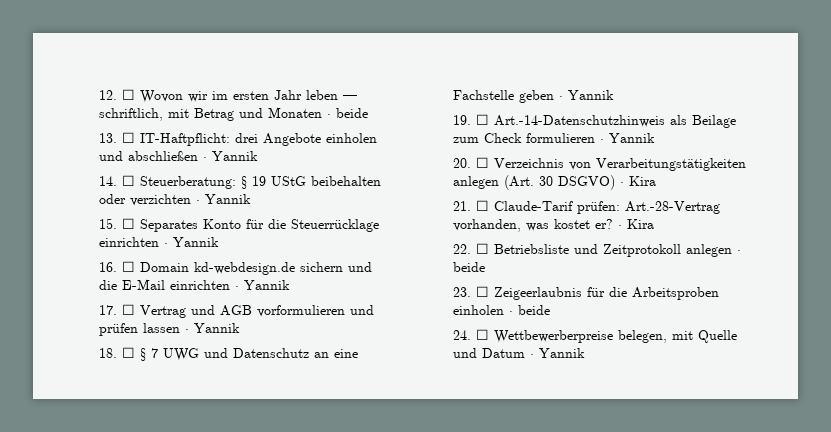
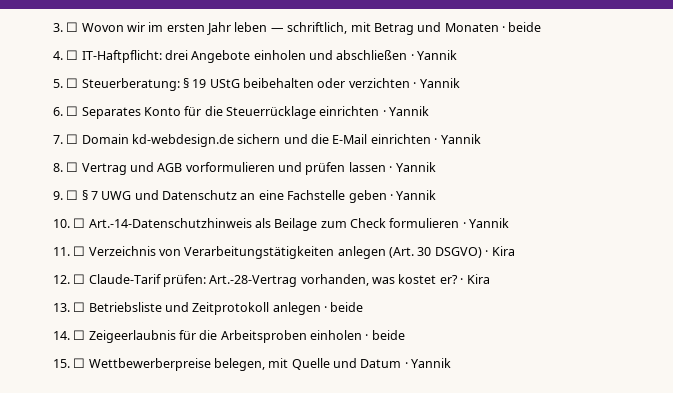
- 12. ☐ Wovon wir im ersten Jahr leben — schriftlich, mit Betrag und Monaten · beide
+ 3. ☐ Wovon wir im ersten Jahr leben — schriftlich, mit Betrag und Monaten · beide
- 13. ☐ IT-Haftpflicht: drei Angebote einholen und abschließen · Yannik
+ 4. ☐ IT-Haftpflicht: drei Angebote einholen und abschließen · Yannik
- 14. ☐ Steuerberatung: § 19 UStG beibehalten oder verzichten · Yannik
+ 5. ☐ Steuerberatung: § 19 UStG beibehalten oder verzichten · Yannik
- 15. ☐ Separates Konto für die Steuerrücklage einrichten · Yannik
+ 6. ☐ Separates Konto für die Steuerrücklage einrichten · Yannik
- 16. ☐ Domain kd-webdesign.de sichern und die E-Mail einrichten · Yannik
+ 7. ☐ Domain kd-webdesign.de sichern und die E-Mail einrichten · Yannik
- 17. ☐ Vertrag und AGB vorformulieren und prüfen lassen · Yannik
+ 8. ☐ Vertrag und AGB vorformulieren und prüfen lassen · Yannik
- 18. ☐ § 7 UWG und Datenschutz an eine Fachstelle geben · Yannik
+ 9. ☐ § 7 UWG und Datenschutz an eine Fachstelle geben · Yannik
- 19. ☐ Art.-14-Datenschutzhinweis als Beilage zum Check formulieren · Yannik
+ 10. ☐ Art.-14-Datenschutzhinweis als Beilage zum Check formulieren · Yannik
- 20. ☐ Verzeichnis von Verarbeitungstätigkeiten anlegen (Art. 30 DSGVO) · Kira
+ 11. ☐ Verzeichnis von Verarbeitungstätigkeiten anlegen (Art. 30 DSGVO) · Kira
- 21. ☐ Claude-Tarif prüfen: Art.-28-Vertrag vorhanden, was kostet er?
+ 12. ☐ Claude-Tarif prüfen: Art.-28-Vertrag vorhanden, was kostet er?
- 22. ☐ Betriebsliste und Zeitprotokoll anlegen · beide
+ 13. ☐ Betriebsliste und Zeitprotokoll anlegen · beide
- 23. ☐ Zeigeerlaubnis für die Arbeitsproben einholen · beide
+ 14. ☐ Zeigeerlaubnis für die Arbeitsproben einholen · beide
- 24. ☐ Wettbewerberpreise belegen, mit Quelle und Datum · Yannik
+ 15. ☐ Wettbewerberpreise belegen, mit Quelle und Datum · Yannik

